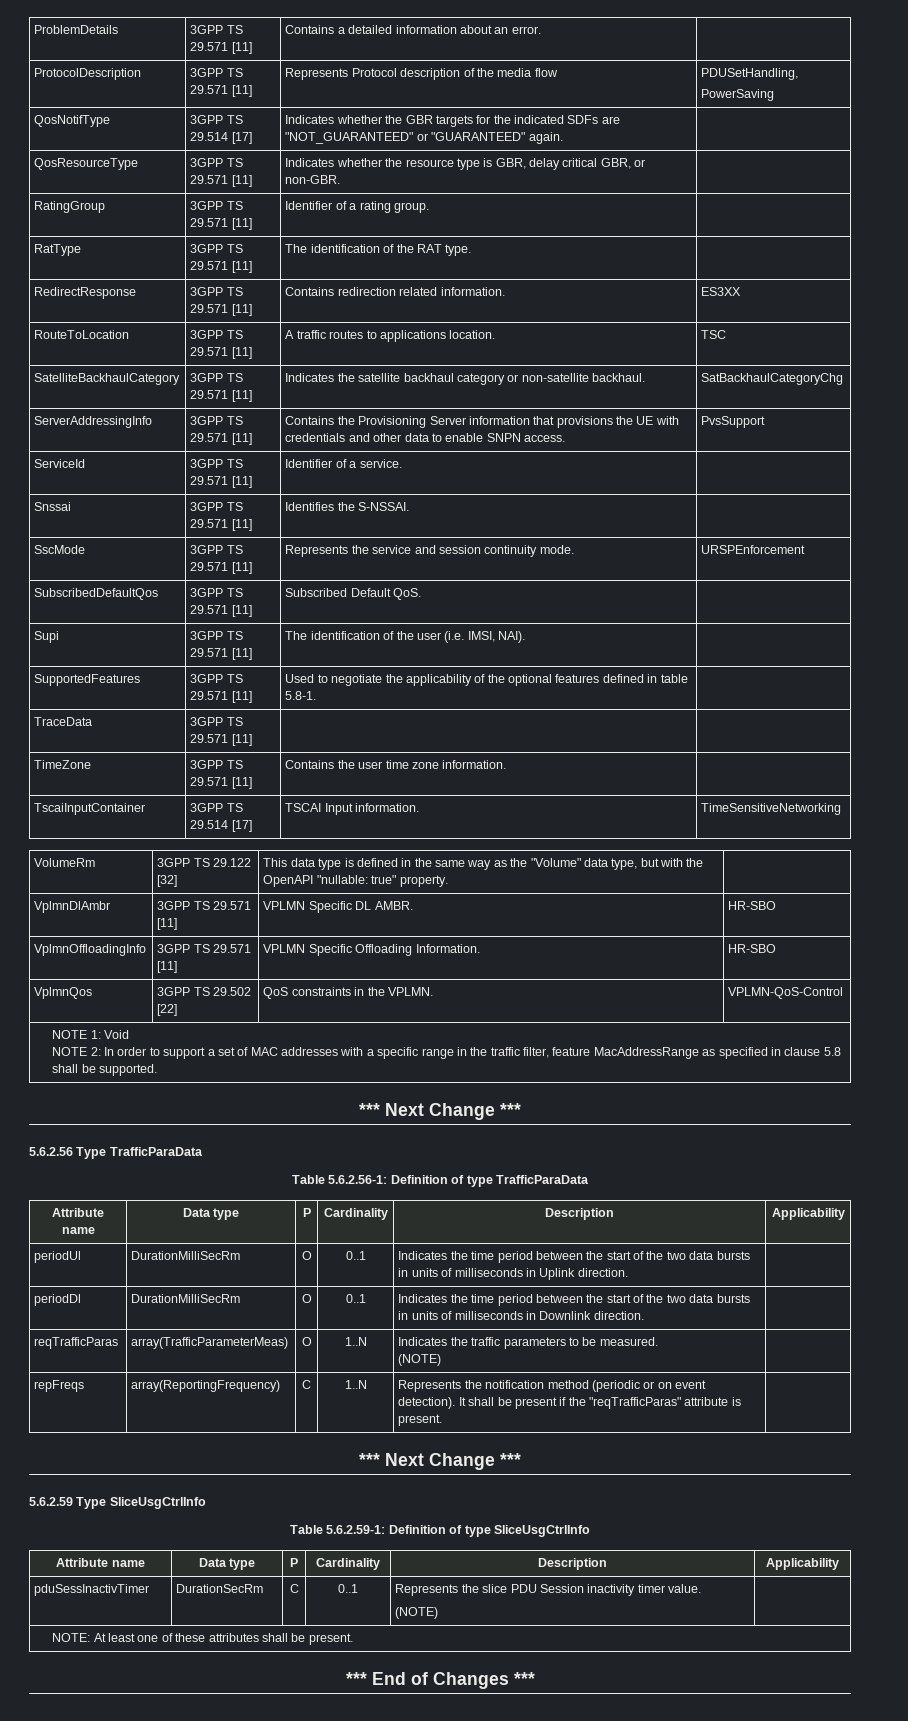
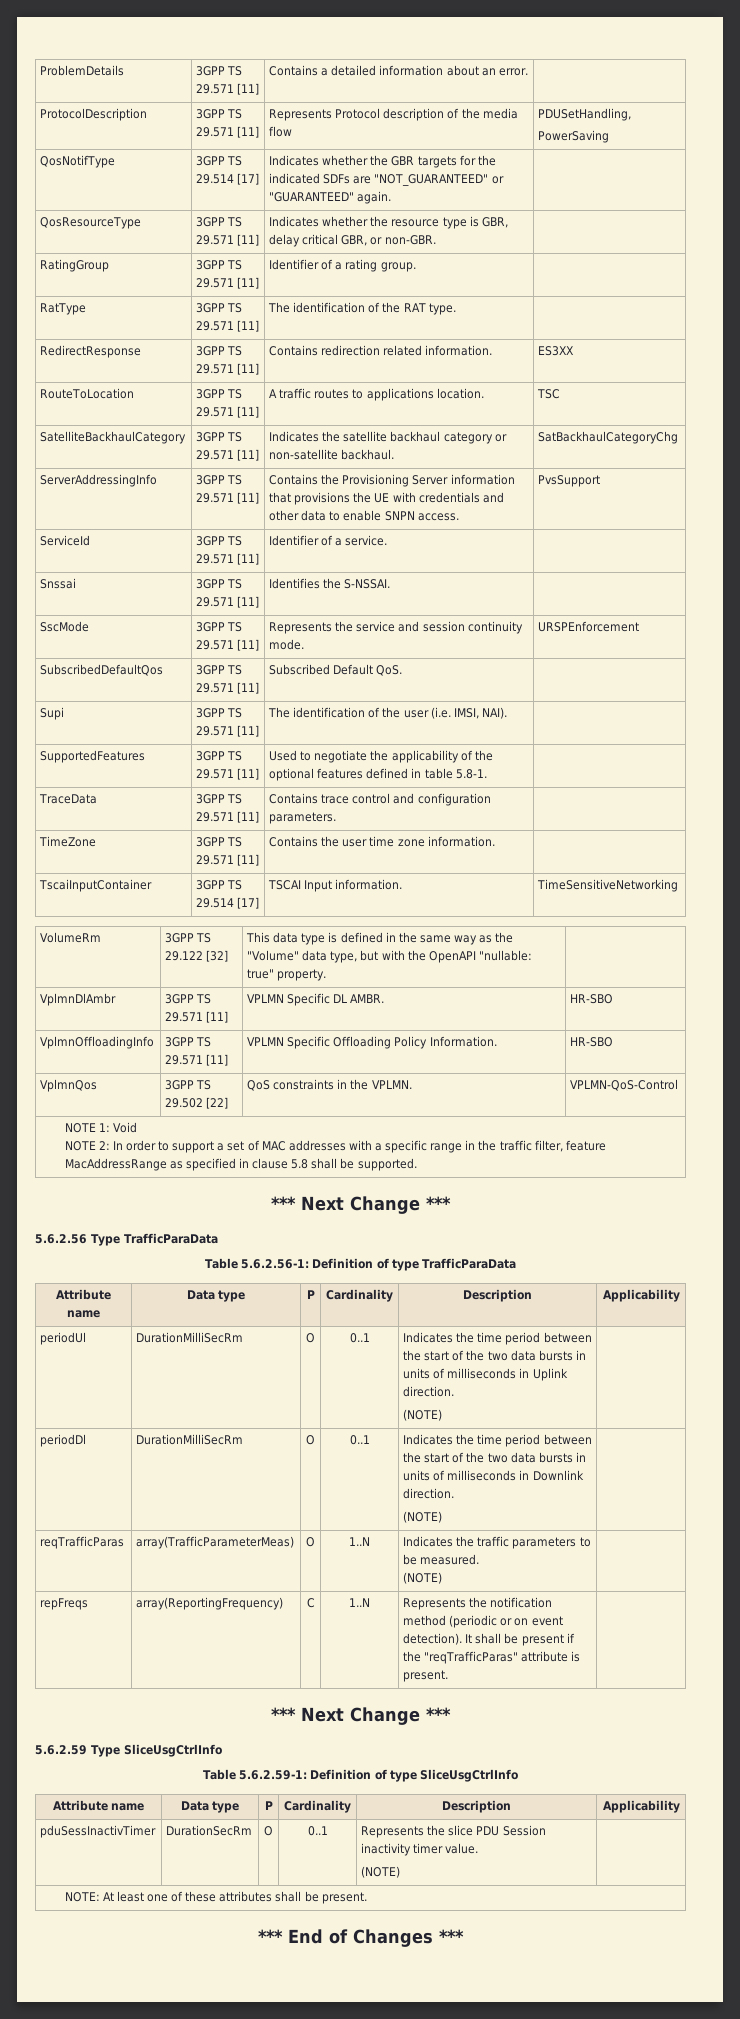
- TraceData | 3GPP TS 29.571 [11] | |
+ TraceData | 3GPP TS 29.571 [11] | Contains trace control and configuration parameters. |
- VplmnOffloadingInfo | 3GPP TS 29.571 [11] | VPLMN Specific Offloading Information. | HR-SBO
+ VplmnOffloadingInfo | 3GPP TS 29.571 [11] | VPLMN Specific Offloading Policy Information. | HR-SBO
- periodUl | DurationMilliSecRm | O | 0..1 | Indicates the time period between the start of the two data bursts in units of milliseconds in Uplink direction. |
+ periodUl | DurationMilliSecRm | O | 0..1 | Indicates the time period between the start of the two data bursts in units of milliseconds in Uplink direction.
+ (NOTE) |
- periodDl | DurationMilliSecRm | O | 0..1 | Indicates the time period between the start of the two data bursts in units of milliseconds in Downlink direction. |
+ periodDl | DurationMilliSecRm | O | 0..1 | Indicates the time period between the start of the two data bursts in units of milliseconds in Downlink direction.
+ (NOTE) |
- pduSessInactivTimer | DurationSecRm | C | 0..1 | Represents the slice PDU Session inactivity timer value.
+ pduSessInactivTimer | DurationSecRm | O | 0..1 | Represents the slice PDU Session inactivity timer value.

